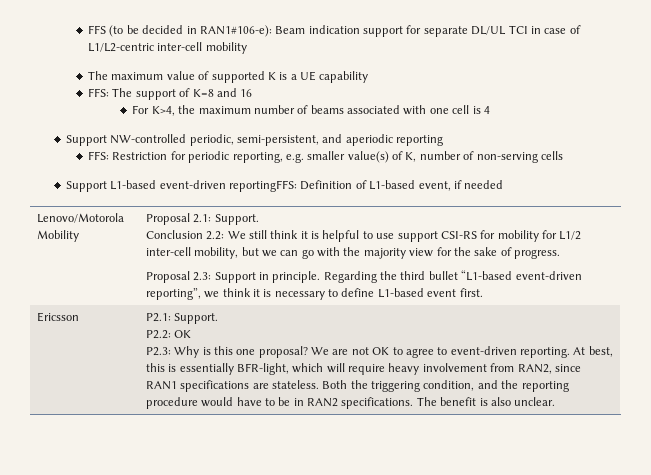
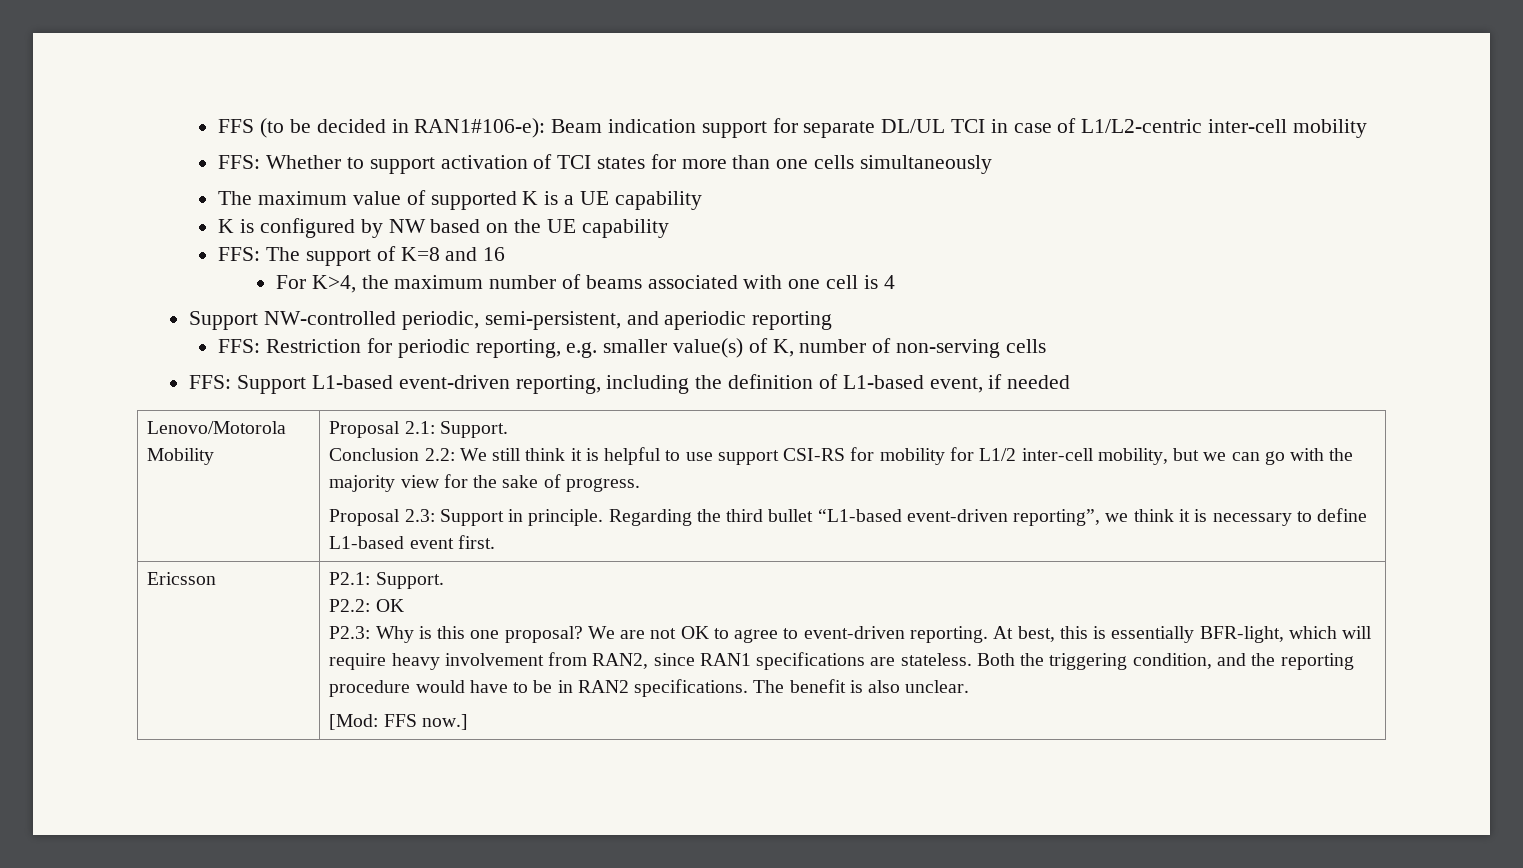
+ FFS: Whether to support activation of TCI states for more than one cells simultaneously
+ K is configured by NW based on the UE capability
- Support L1-based event-driven reportingFFS: Definition of L1-based event, if needed
+ FFS: Support L1-based event-driven reporting, including the definition of L1-based event, if needed
+ [Mod: FFS now.]

